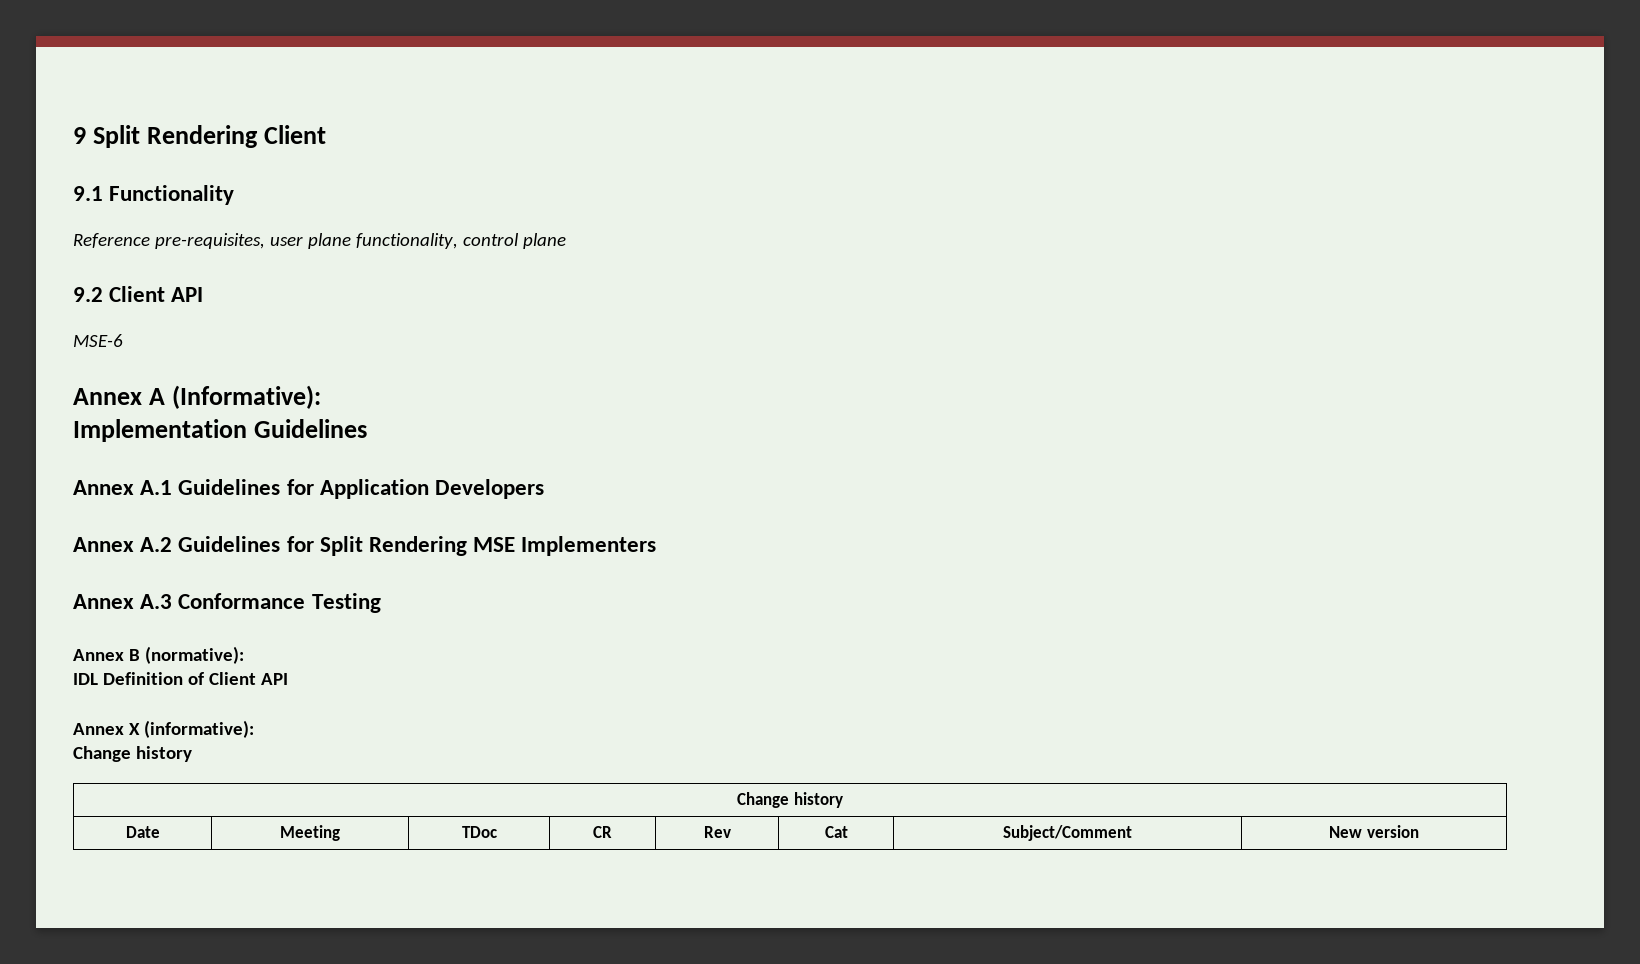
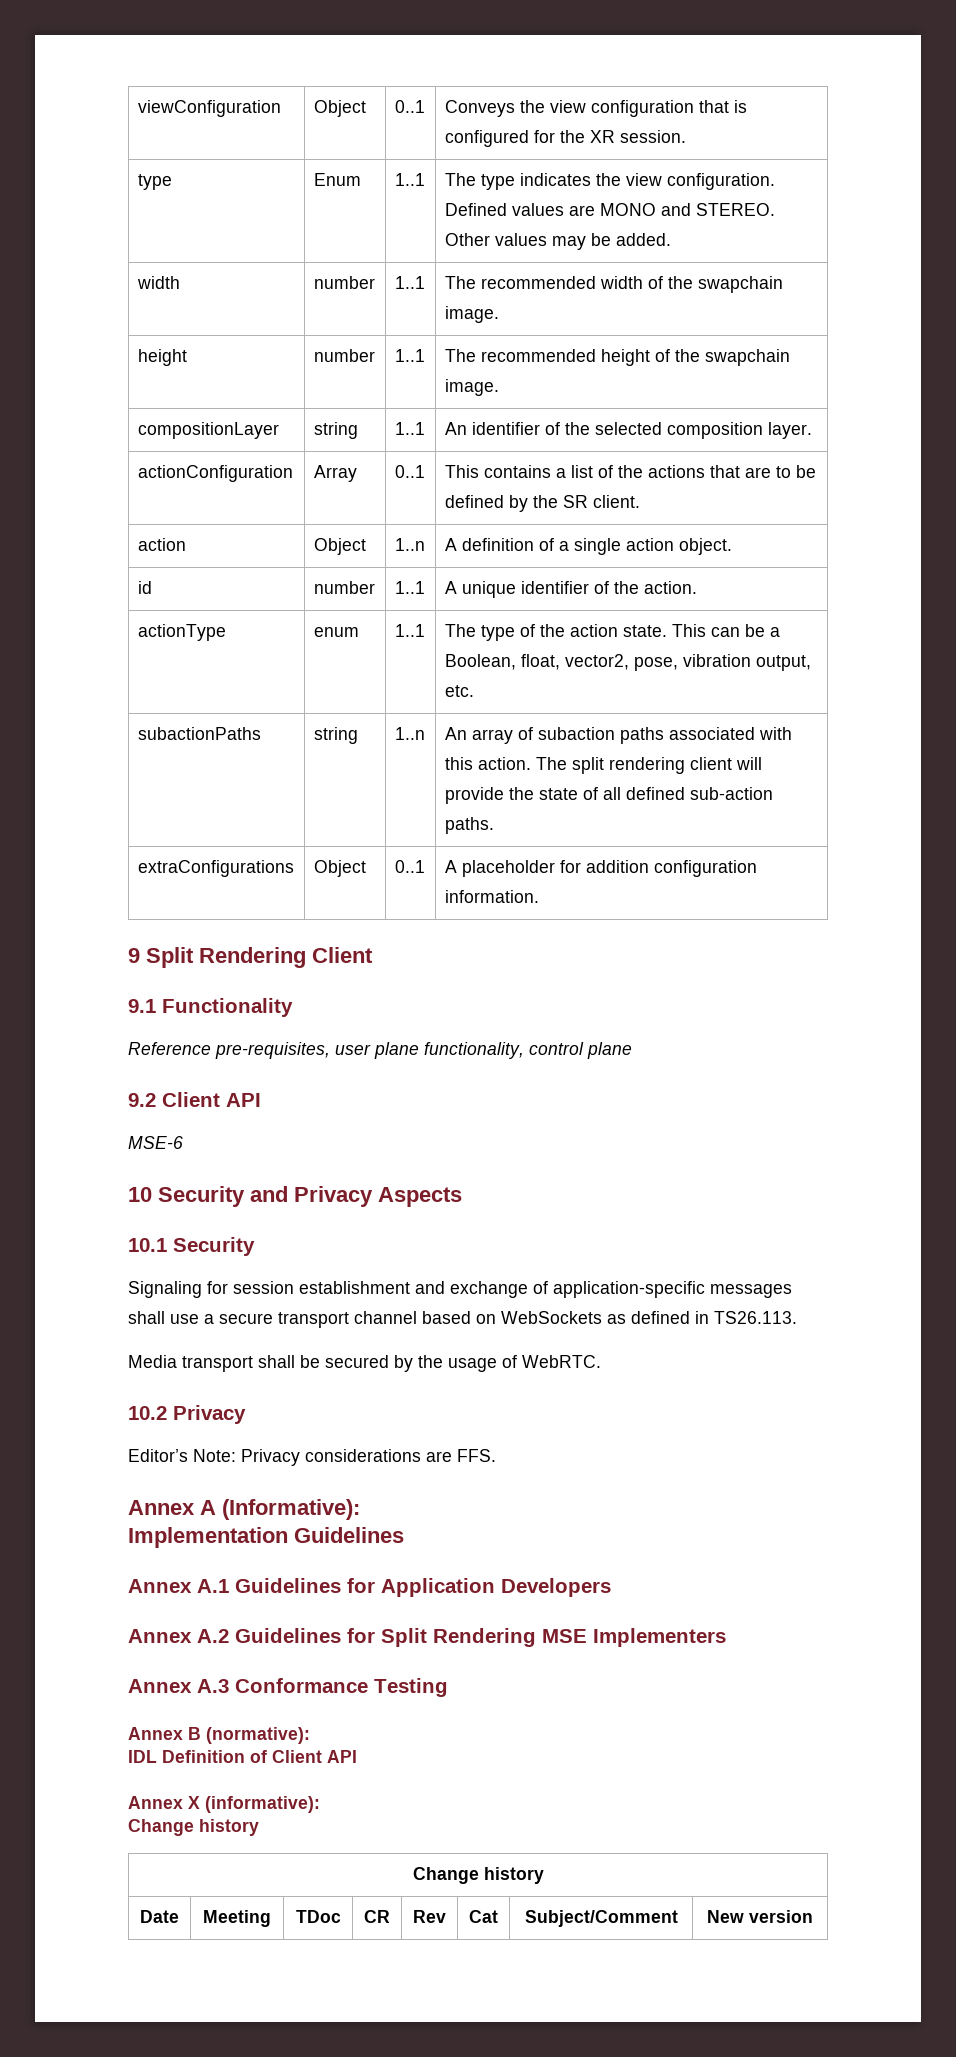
+ viewConfiguration | Object | 0..1 | Conveys the view configuration that is configured for the XR session.
+ type | Enum | 1..1 | The type indicates the view configuration. Defined values are MONO and STEREO. Other values may be added.
+ width | number | 1..1 | The recommended width of the swapchain image.
+ height | number | 1..1 | The recommended height of the swapchain image.
+ compositionLayer | string | 1..1 | An identifier of the selected composition layer.
+ actionConfiguration | Array | 0..1 | This contains a list of the actions that are to be defined by the SR client.
+ action | Object | 1..n | A definition of a single action object.
+ id | number | 1..1 | A unique identifier of the action.
+ actionType | enum | 1..1 | The type of the action state. This can be a Boolean, float, vector2, pose, vibration output, etc.
+ subactionPaths | string | 1..n | An array of subaction paths associated with this action. The split rendering client will provide the state of all defined sub-action paths.
+ extraConfigurations | Object | 0..1 | A placeholder for addition configuration information.
+ 10 Security and Privacy Aspects
+ 10.1 Security
+ Signaling for session establishment and exchange of application-specific messages shall use a secure transport channel based on WebSockets as defined in TS26.113.
+ Media transport shall be secured by the usage of WebRTC.
+ 10.2 Privacy
+ Editor’s Note: Privacy considerations are FFS.

